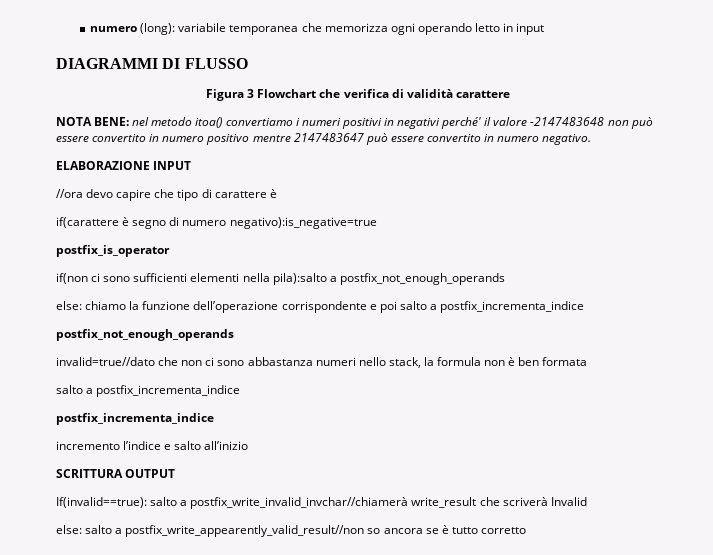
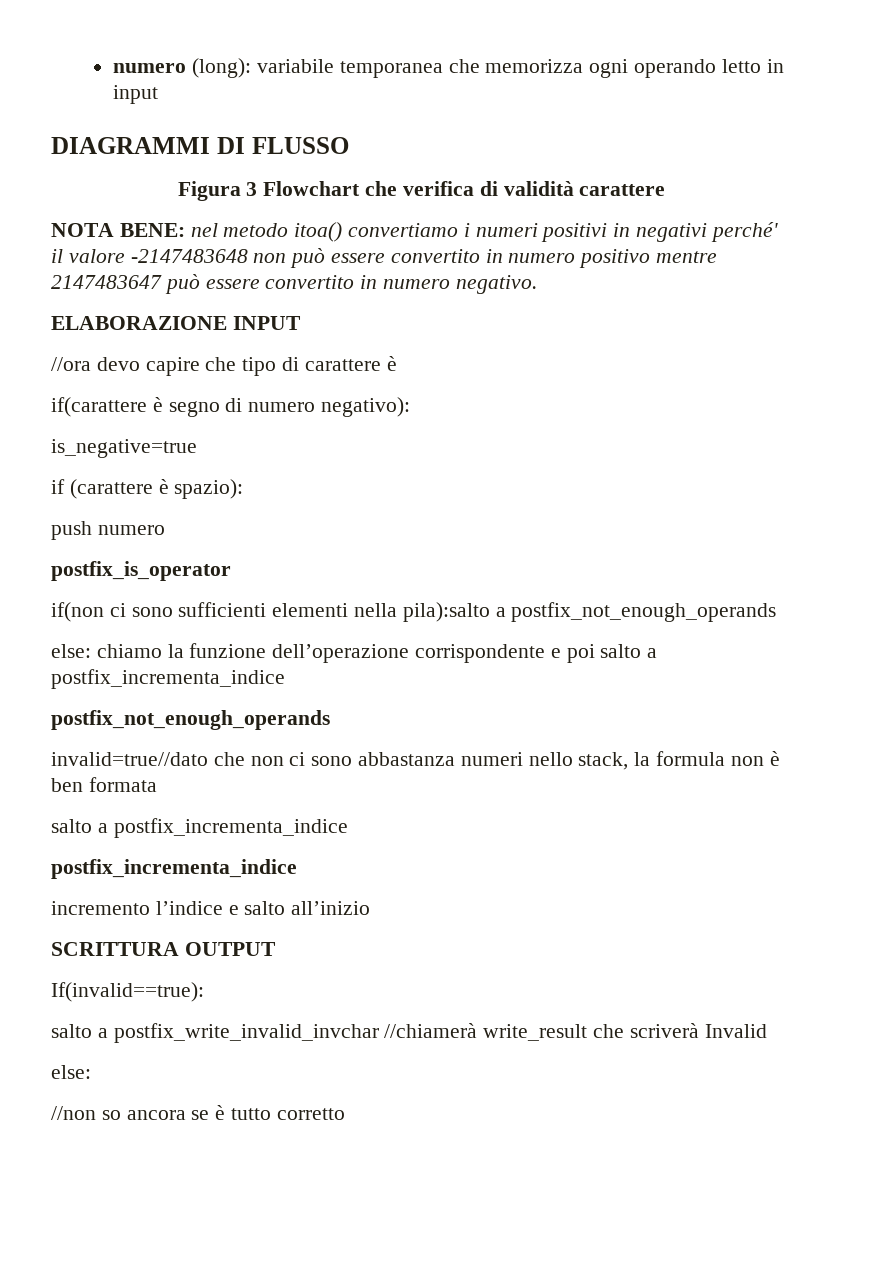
- if(carattere è segno di numero negativo):is_negative=true
+ if(carattere è segno di numero negativo):
+ is_negative=true
+ if (carattere è spazio):
+ push numero
- If(invalid==true): salto a postfix_write_invalid_invchar//chiamerà write_result che scriverà Invalid
- else: salto a postfix_write_appearently_valid_result//non so ancora se è tutto corretto
+ If(invalid==true):
+ salto a postfix_write_invalid_invchar //chiamerà write_result che scriverà Invalid
+ else:
+ //non so ancora se è tutto corretto

